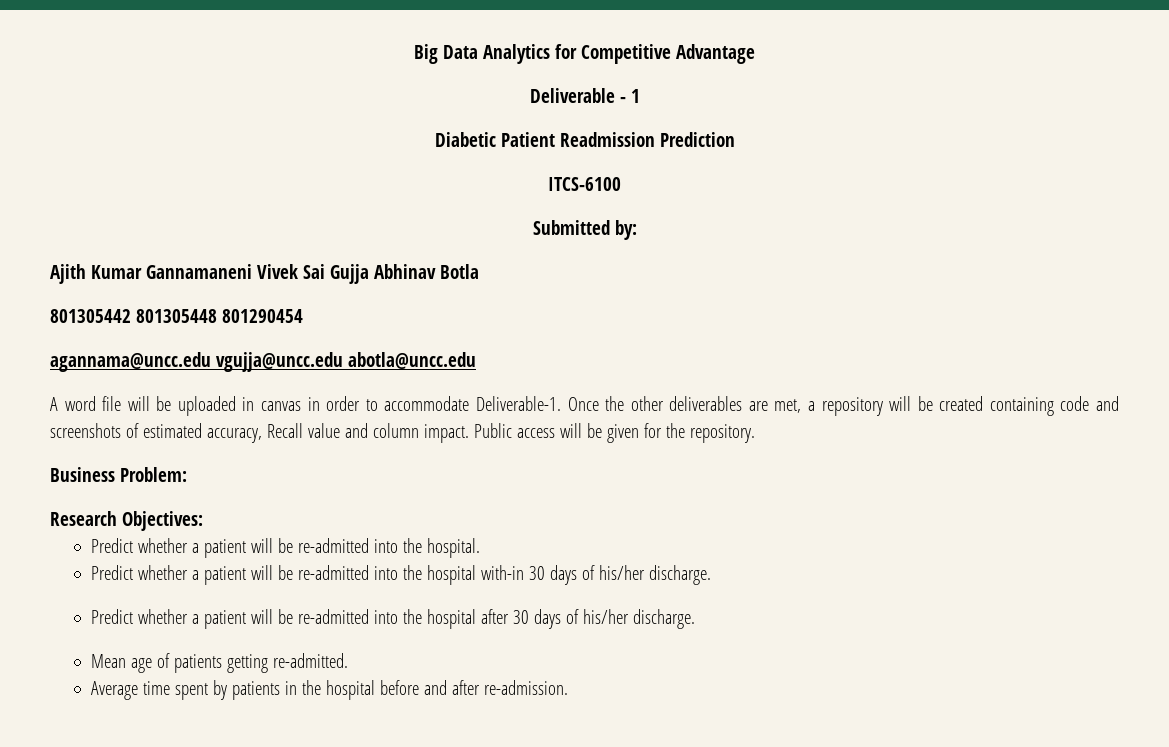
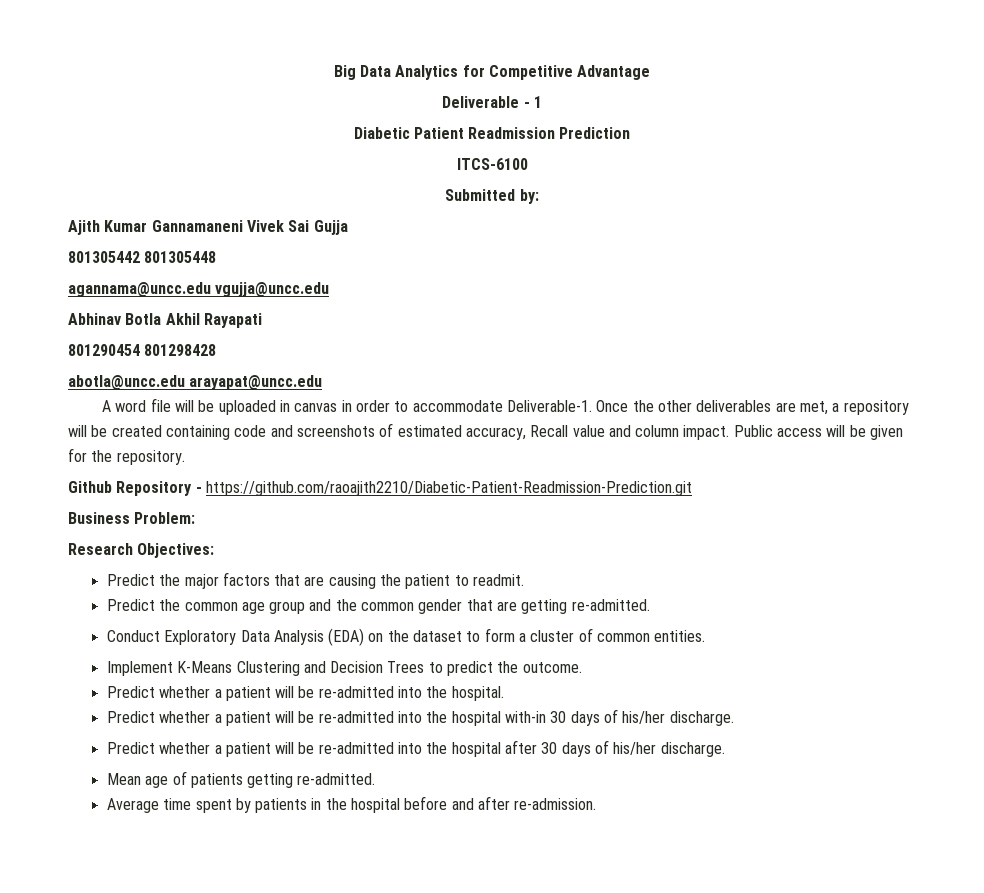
- Ajith Kumar Gannamaneni Vivek Sai Gujja Abhinav Botla
+ Ajith Kumar Gannamaneni Vivek Sai Gujja
- 801305442 801305448 801290454
+ 801305442 801305448
- agannama@uncc.edu vgujja@uncc.edu abotla@uncc.edu
+ agannama@uncc.edu vgujja@uncc.edu
+ Abhinav Botla Akhil Rayapati
+ 801290454 801298428
+ abotla@uncc.edu arayapat@uncc.edu
+ Github Repository - https://github.com/raoajith2210/Diabetic-Patient-Readmission-Prediction.git
+ Predict the major factors that are causing the patient to readmit.
+ Predict the common age group and the common gender that are getting re-admitted.
+ Conduct Exploratory Data Analysis (EDA) on the dataset to form a cluster of common entities.
+ Implement K-Means Clustering and Decision Trees to predict the outcome.

